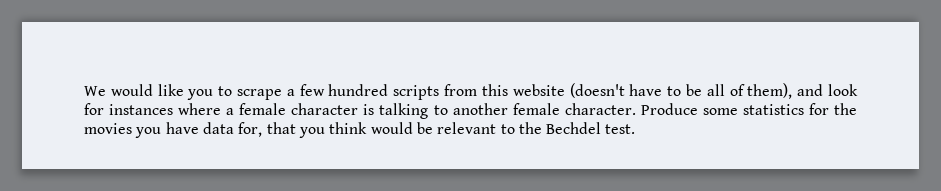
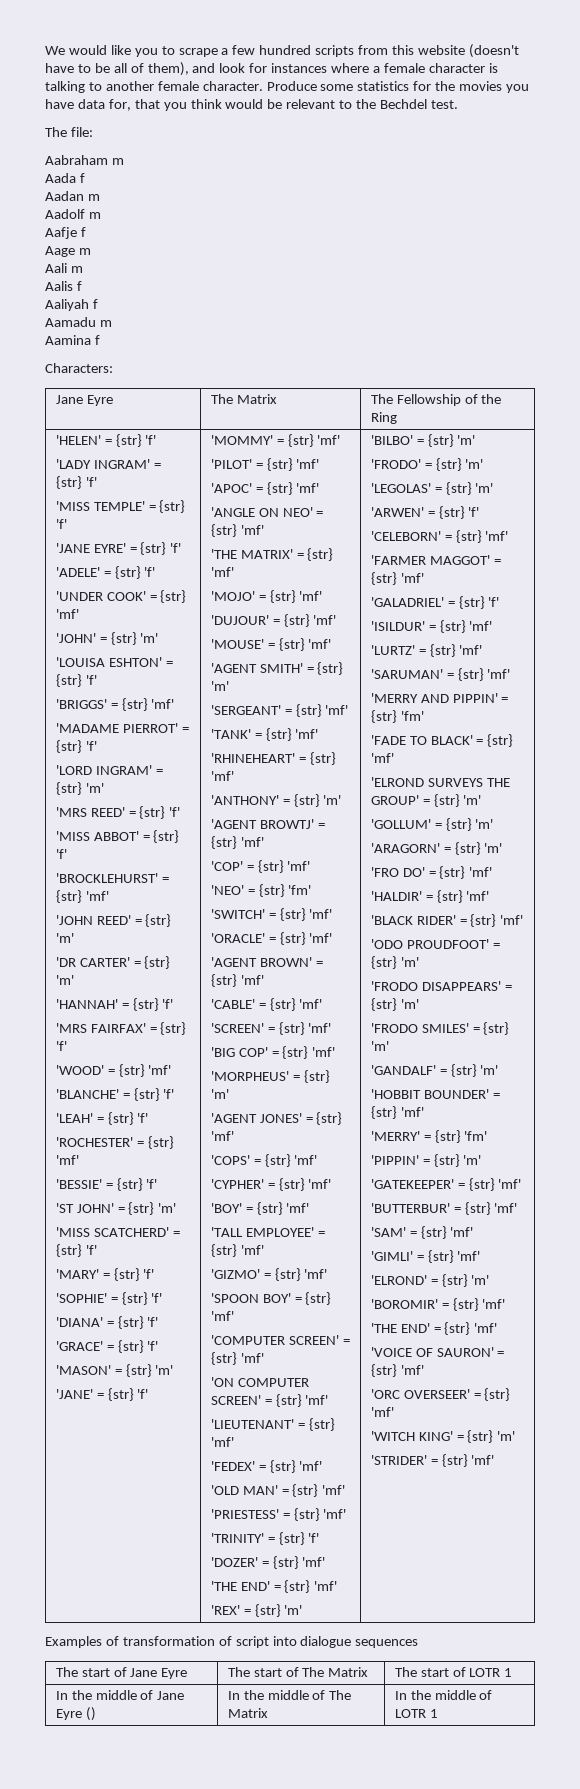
+ The file:
+ Aabraham m
+ Aada f
+ Aadan m
+ Aadolf m
+ Aafje f
+ Aage m
+ Aali m
+ Aalis f
+ Aaliyah f
+ Aamadu m
+ Aamina f
+ Characters:
+ Jane Eyre | The Matrix | The Fellowship of the Ring
+ 'HELEN' = {str} 'f'
+ 'LADY INGRAM' = {str} 'f'
+ 'MISS TEMPLE' = {str} 'f'
+ 'JANE EYRE' = {str} 'f'
+ 'ADELE' = {str} 'f'
+ 'UNDER COOK' = {str} 'mf'
+ 'JOHN' = {str} 'm'
+ 'LOUISA ESHTON' = {str} 'f'
+ 'BRIGGS' = {str} 'mf'
+ 'MADAME PIERROT' = {str} 'f'
+ 'LORD INGRAM' = {str} 'm'
+ 'MRS REED' = {str} 'f'
+ 'MISS ABBOT' = {str} 'f'
+ 'BROCKLEHURST' = {str} 'mf'
+ 'JOHN REED' = {str} 'm'
+ 'DR CARTER' = {str} 'm'
+ 'HANNAH' = {str} 'f'
+ 'MRS FAIRFAX' = {str} 'f'
+ 'WOOD' = {str} 'mf'
+ 'BLANCHE' = {str} 'f'
+ 'LEAH' = {str} 'f'
+ 'ROCHESTER' = {str} 'mf'
+ 'BESSIE' = {str} 'f'
+ 'ST JOHN' = {str} 'm'
+ 'MISS SCATCHERD' = {str} 'f'
+ 'MARY' = {str} 'f'
+ 'SOPHIE' = {str} 'f'
+ 'DIANA' = {str} 'f'
+ 'GRACE' = {str} 'f'
+ 'MASON' = {str} 'm'
+ 'JANE' = {str} 'f' | 'MOMMY' = {str} 'mf'
+ 'PILOT' = {str} 'mf'
+ 'APOC' = {str} 'mf'
+ 'ANGLE ON NEO' = {str} 'mf'
+ 'THE MATRIX' = {str} 'mf'
+ 'MOJO' = {str} 'mf'
+ 'DUJOUR' = {str} 'mf'
+ 'MOUSE' = {str} 'mf'
+ 'AGENT SMITH' = {str} 'm'
+ 'SERGEANT' = {str} 'mf'
+ 'TANK' = {str} 'mf'
+ 'RHINEHEART' = {str} 'mf'
+ 'ANTHONY' = {str} 'm'
+ 'AGENT BROWTJ' = {str} 'mf'
+ 'COP' = {str} 'mf'
+ 'NEO' = {str} 'fm'
+ 'SWITCH' = {str} 'mf'
+ 'ORACLE' = {str} 'mf'
+ 'AGENT BROWN' = {str} 'mf'
+ 'CABLE' = {str} 'mf'
+ 'SCREEN' = {str} 'mf'
+ 'BIG COP' = {str} 'mf'
+ 'MORPHEUS' = {str} 'm'
+ 'AGENT JONES' = {str} 'mf'
+ 'COPS' = {str} 'mf'
+ 'CYPHER' = {str} 'mf'
+ 'BOY' = {str} 'mf'
+ 'TALL EMPLOYEE' = {str} 'mf'
+ 'GIZMO' = {str} 'mf'
+ 'SPOON BOY' = {str} 'mf'
+ 'COMPUTER SCREEN' = {str} 'mf'
+ 'ON COMPUTER SCREEN' = {str} 'mf'
+ 'LIEUTENANT' = {str} 'mf'
+ 'FEDEX' = {str} 'mf'
+ 'OLD MAN' = {str} 'mf'
+ 'PRIESTESS' = {str} 'mf'
+ 'TRINITY' = {str} 'f'
+ 'DOZER' = {str} 'mf'
+ 'THE END' = {str} 'mf'
+ 'REX' = {str} 'm' | 'BILBO' = {str} 'm'
+ 'FRODO' = {str} 'm'
+ 'LEGOLAS' = {str} 'm'
+ 'ARWEN' = {str} 'f'
+ 'CELEBORN' = {str} 'mf'
+ 'FARMER MAGGOT' = {str} 'mf'
+ 'GALADRIEL' = {str} 'f'
+ 'ISILDUR' = {str} 'mf'
+ 'LURTZ' = {str} 'mf'
+ 'SARUMAN' = {str} 'mf'
+ 'MERRY AND PIPPIN' = {str} 'fm'
+ 'FADE TO BLACK' = {str} 'mf'
+ 'ELROND SURVEYS THE GROUP' = {str} 'm'
+ 'GOLLUM' = {str} 'm'
+ 'ARAGORN' = {str} 'm'
+ 'FRO DO' = {str} 'mf'
+ 'HALDIR' = {str} 'mf'
+ 'BLACK RIDER' = {str} 'mf'
+ 'ODO PROUDFOOT' = {str} 'm'
+ 'FRODO DISAPPEARS' = {str} 'm'
+ 'FRODO SMILES' = {str} 'm'
+ 'GANDALF' = {str} 'm'
+ 'HOBBIT BOUNDER' = {str} 'mf'
+ 'MERRY' = {str} 'fm'
+ 'PIPPIN' = {str} 'm'
+ 'GATEKEEPER' = {str} 'mf'
+ 'BUTTERBUR' = {str} 'mf'
+ 'SAM' = {str} 'mf'
+ 'GIMLI' = {str} 'mf'
+ 'ELROND' = {str} 'm'
+ 'BOROMIR' = {str} 'mf'
+ 'THE END' = {str} 'mf'
+ 'VOICE OF SAURON' = {str} 'mf'
+ 'ORC OVERSEER' = {str} 'mf'
+ 'WITCH KING' = {str} 'm'
+ 'STRIDER' = {str} 'mf'
+ Examples of transformation of script into dialogue sequences
+ The start of Jane Eyre | The start of The Matrix | The start of LOTR 1
+ In the middle of Jane Eyre () | In the middle of The Matrix | In the middle of LOTR 1

